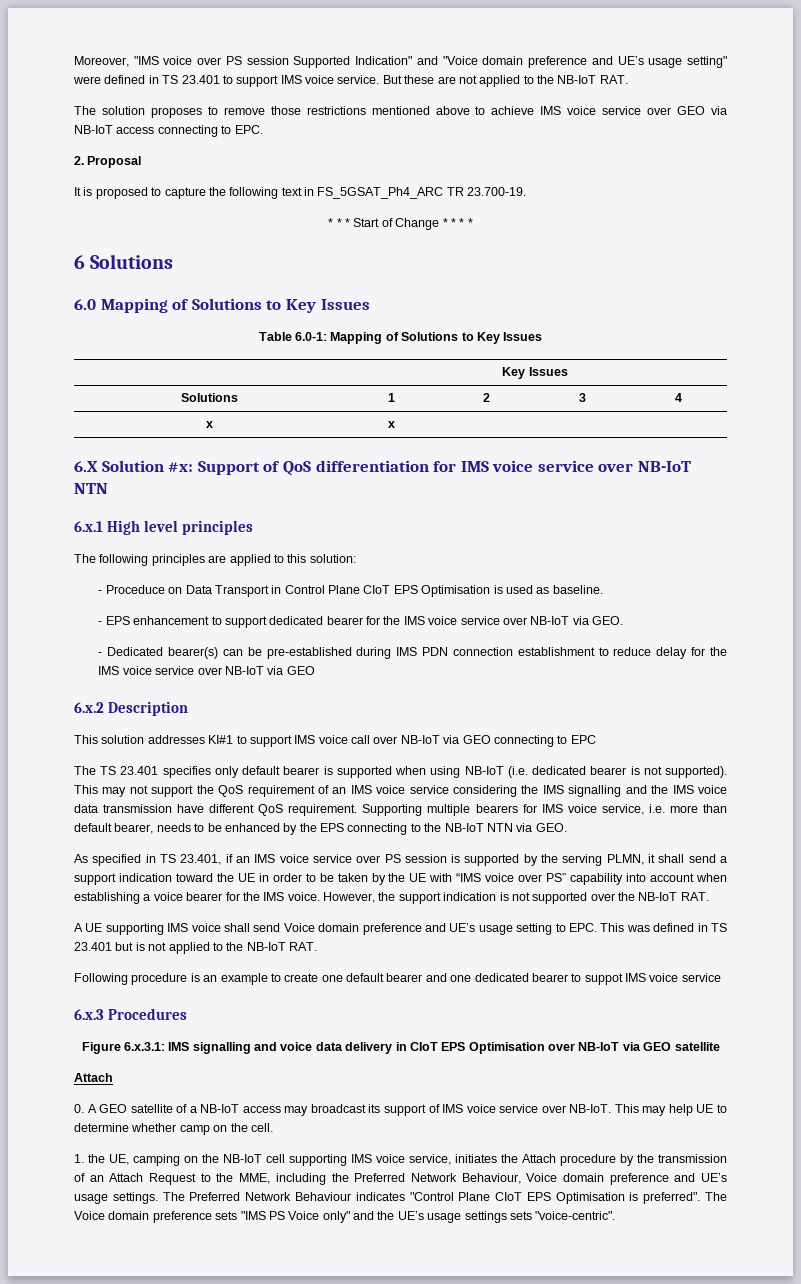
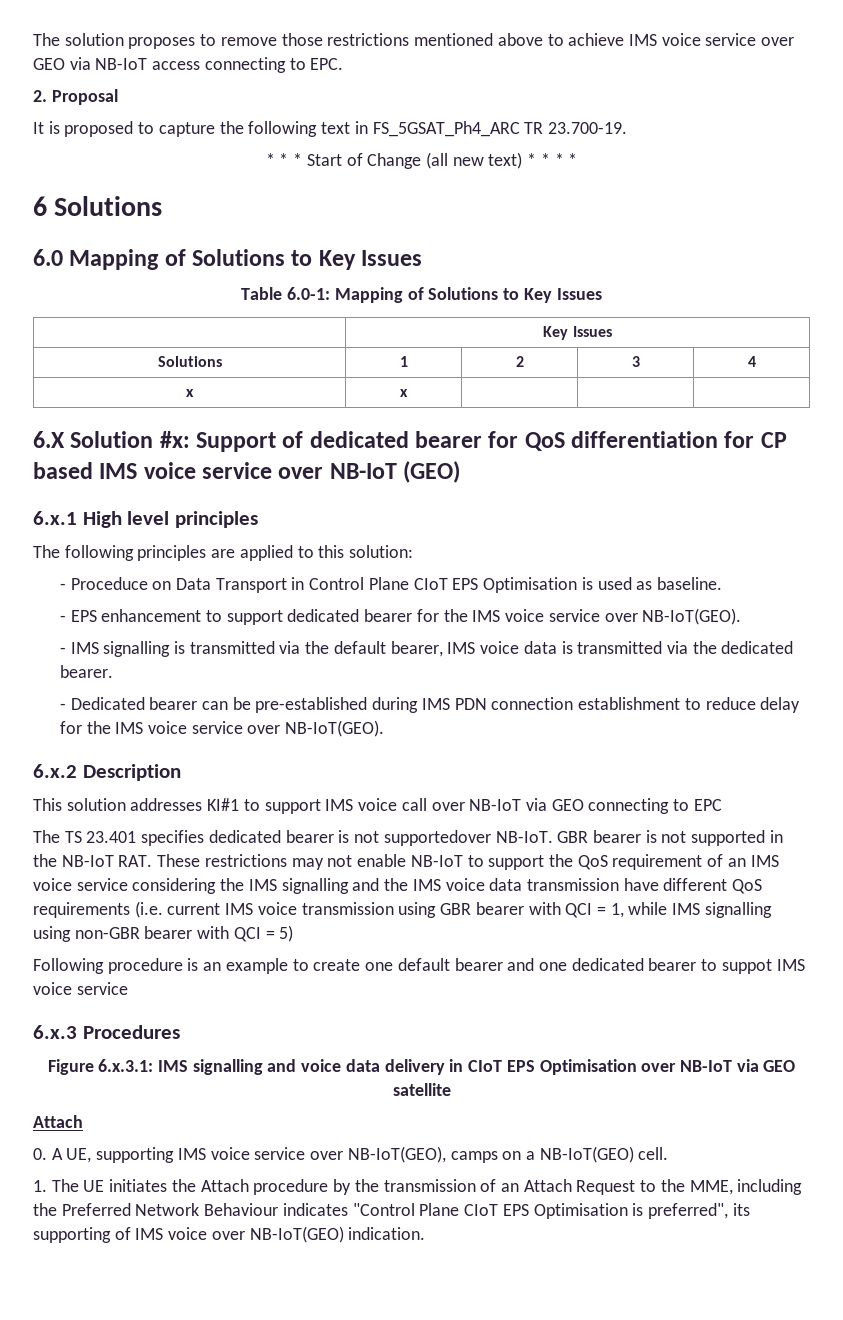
- Moreover, "IMS voice over PS session Supported Indication" and "Voice domain preference and UE’s usage setting" were defined in TS 23.401 to support IMS voice service. But these are not applied to the NB-IoT RAT.
- * * * Start of Change * * * *
+ * * * Start of Change (all new text) * * * *
- 6.X Solution #x: Support of QoS differentiation for IMS voice service over NB-IoT NTN
+ 6.X Solution #x: Support of dedicated bearer for QoS differentiation for CP based IMS voice service over NB-IoT (GEO)
- - EPS enhancement to support dedicated bearer for the IMS voice service over NB-IoT via GEO.
+ - EPS enhancement to support dedicated bearer for the IMS voice service over NB-IoT(GEO).
+ - IMS signalling is transmitted via the default bearer, IMS voice data is transmitted via the dedicated bearer.
- - Dedicated bearer(s) can be pre-established during IMS PDN connection establishment to reduce delay for the IMS voice service over NB-IoT via GEO
+ - Dedicated bearer can be pre-established during IMS PDN connection establishment to reduce delay for the IMS voice service over NB-IoT(GEO).
- The TS 23.401 specifies only default bearer is supported when using NB-IoT (i.e. dedicated bearer is not supported). This may not support the QoS requirement of an IMS voice service considering the IMS signalling and the IMS voice data transmission have different QoS requirement. Supporting multiple bearers for IMS voice service, i.e. more than default bearer, needs to be enhanced by the EPS connecting to the NB-IoT NTN via GEO.
- As specified in TS 23.401, if an IMS voice service over PS session is supported by the serving PLMN, it shall send a support indication toward the UE in order to be taken by the UE with “IMS voice over PS” capability into account when establishing a voice bearer for the IMS voice. However, the support indication is not supported over the NB-IoT RAT.
- A UE supporting IMS voice shall send Voice domain preference and UE’s usage setting to EPC. This was defined in TS 23.401 but is not applied to the NB-IoT RAT.
+ The TS 23.401 specifies dedicated bearer is not supportedover NB-IoT. GBR bearer is not supported in the NB-IoT RAT. These restrictions may not enable NB-IoT to support the QoS requirement of an IMS voice service considering the IMS signalling and the IMS voice data transmission have different QoS requirements (i.e. current IMS voice transmission using GBR bearer with QCI = 1, while IMS signalling using non-GBR bearer with QCI = 5)
- 0. A GEO satellite of a NB-IoT access may broadcast its support of IMS voice service over NB-IoT. This may help UE to determine whether camp on the cell.
- 1. the UE, camping on the NB-IoT cell supporting IMS voice service, initiates the Attach procedure by the transmission of an Attach Request to the MME, including the Preferred Network Behaviour, Voice domain preference and UE’s usage settings. The Preferred Network Behaviour indicates "Control Plane CIoT EPS Optimisation is preferred". The Voice domain preference sets "IMS PS Voice only" and the UE’s usage settings sets "voice-centric".
+ 0. A UE, supporting IMS voice service over NB-IoT(GEO), camps on a NB-IoT(GEO) cell.
+ 1. The UE initiates the Attach procedure by the transmission of an Attach Request to the MME, including the Preferred Network Behaviour indicates "Control Plane CIoT EPS Optimisation is preferred", its supporting of IMS voice over NB-IoT(GEO) indication.

